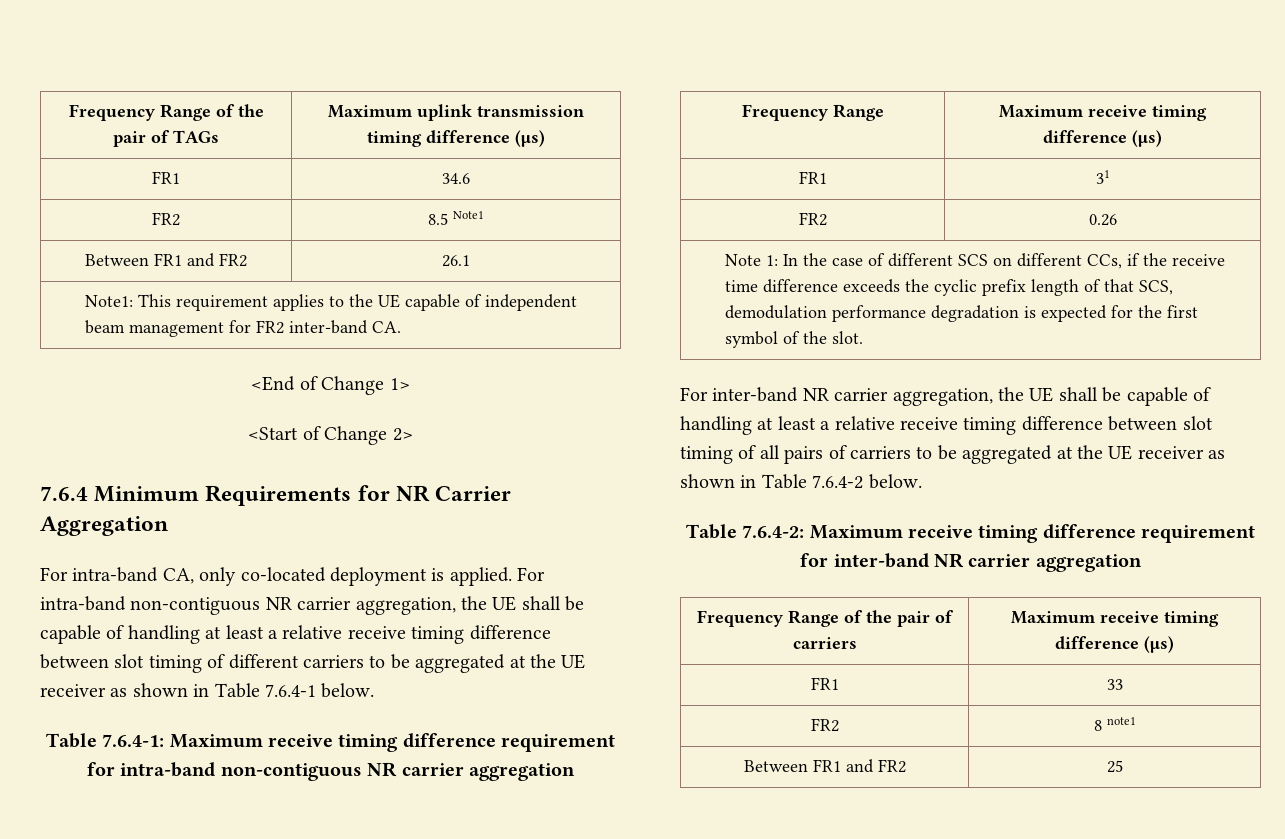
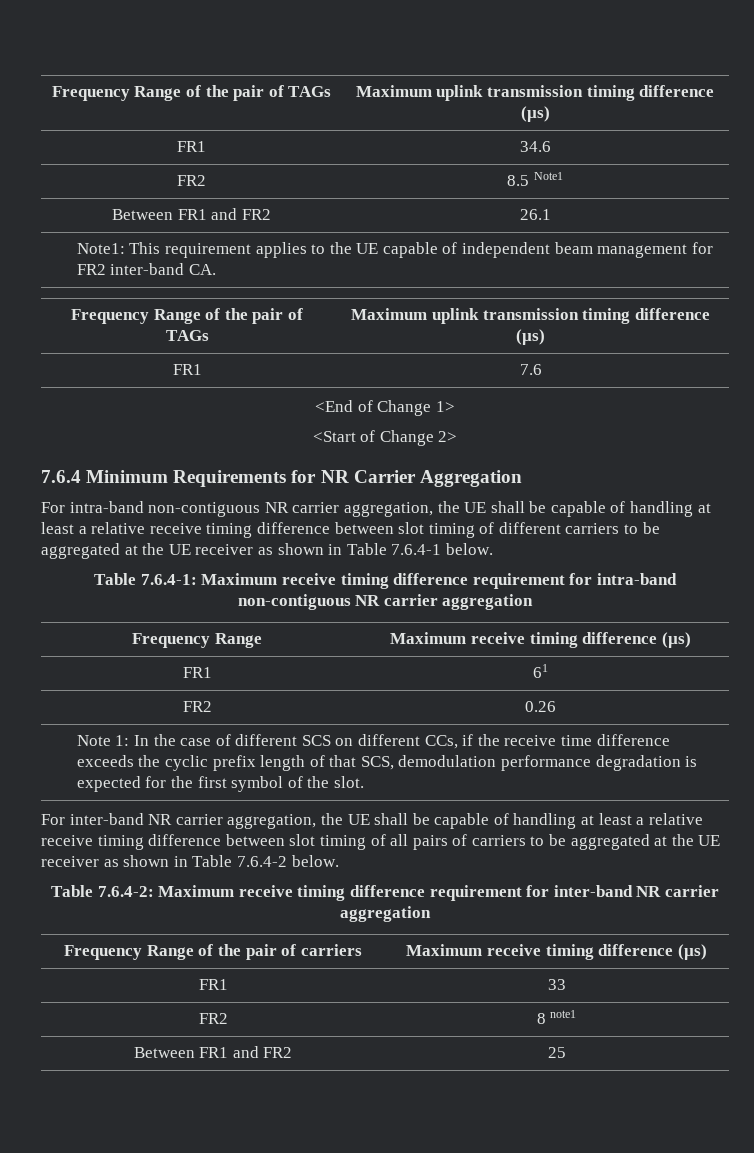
  Note1: This requirement applies to the UE capable of independent beam management for FR2 inter-band CA.
+ Frequency Range of the pair of TAGs | Maximum uplink transmission timing difference (µs)
+ FR1 | 7.6
- For intra-band CA, only co-located deployment is applied. For intra-band non-contiguous NR carrier aggregation, the UE shall be capable of handling at least a relative receive timing difference between slot timing of different carriers to be aggregated at the UE receiver as shown in Table 7.6.4-1 below.
+ For intra-band non-contiguous NR carrier aggregation, the UE shall be capable of handling at least a relative receive timing difference between slot timing of different carriers to be aggregated at the UE receiver as shown in Table 7.6.4-1 below.
- FR1 | 31
+ FR1 | 61

